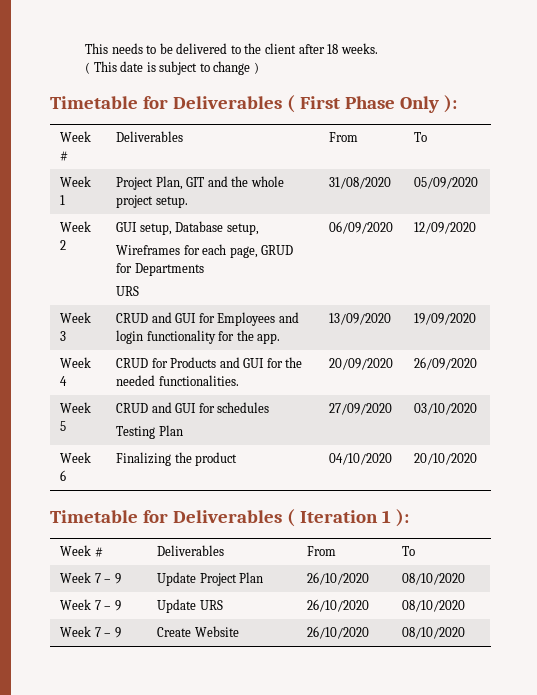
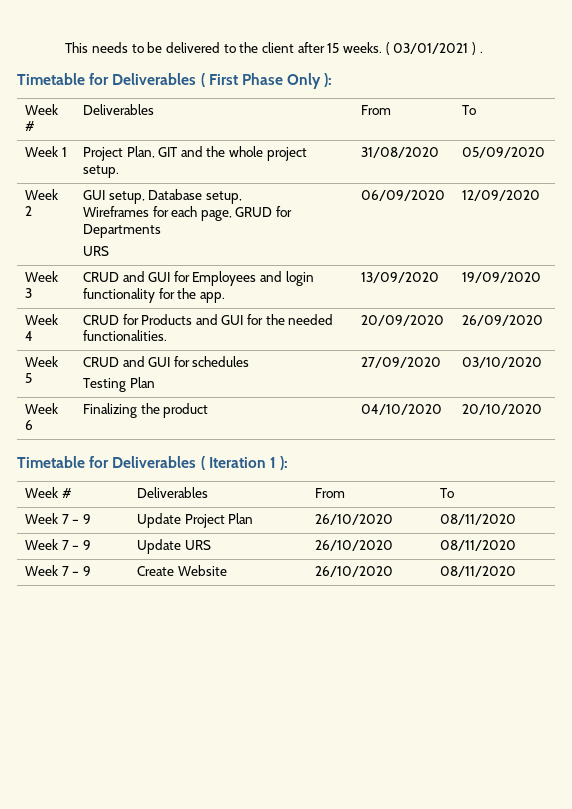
- This needs to be delivered to the client after 18 weeks.
- ( This date is subject to change )
+ This needs to be delivered to the client after 15 weeks. ( 03/01/2021 ) .
- Week 7 – 9 | Update Project Plan | 26/10/2020 | 08/10/2020
+ Week 7 – 9 | Update Project Plan | 26/10/2020 | 08/11/2020
- Week 7 – 9 | Update URS | 26/10/2020 | 08/10/2020
+ Week 7 – 9 | Update URS | 26/10/2020 | 08/11/2020
- Week 7 – 9 | Create Website | 26/10/2020 | 08/10/2020
+ Week 7 – 9 | Create Website | 26/10/2020 | 08/11/2020

